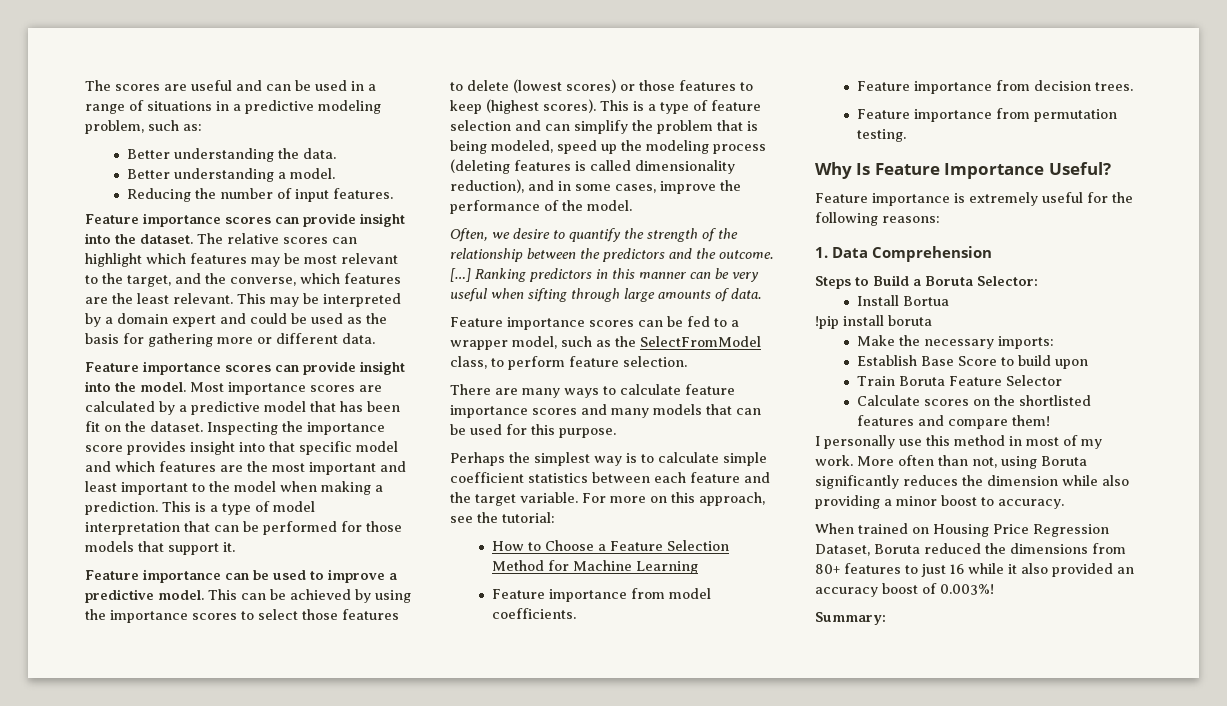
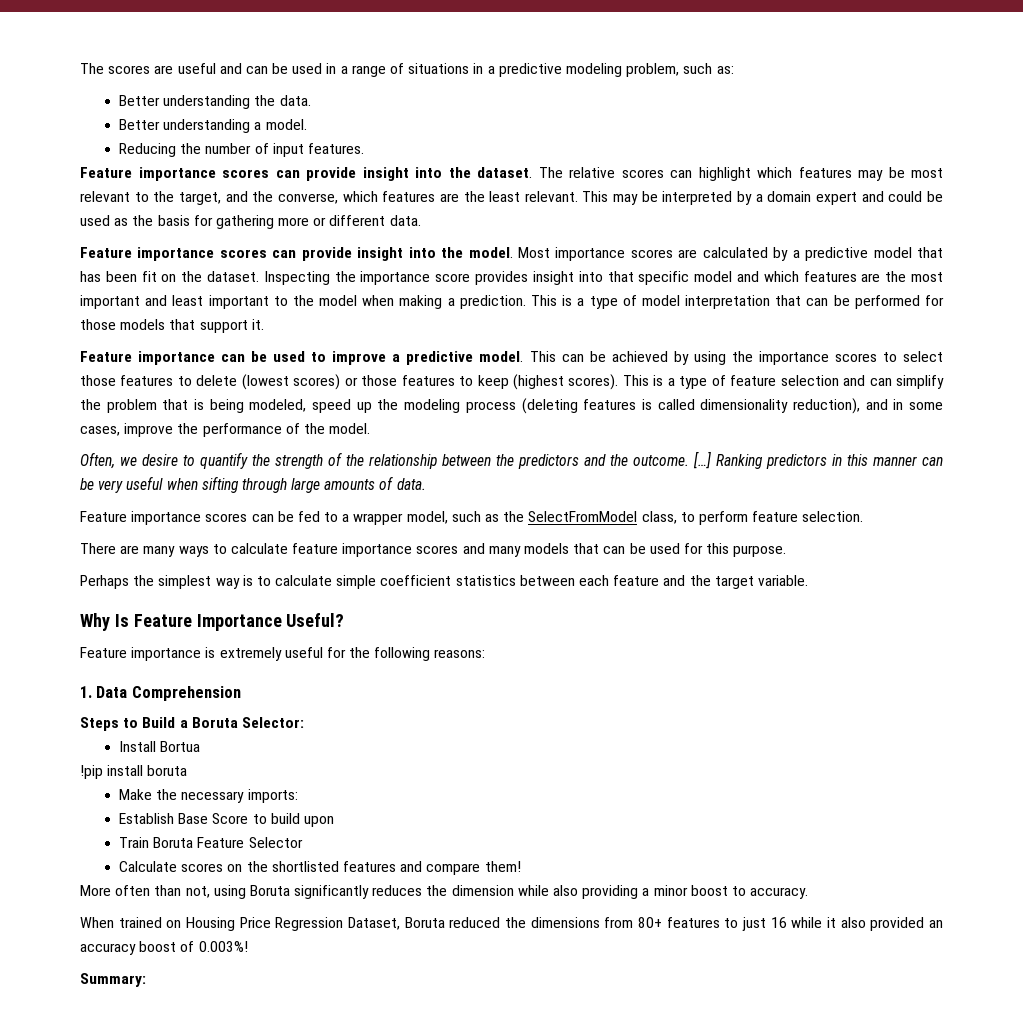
- For more on this approach, see the tutorial:
- How to Choose a Feature Selection Method for Machine Learning
- Feature importance from model coefficients.
- Feature importance from decision trees.
- Feature importance from permutation testing.
- I personally use this method in most of my work.

